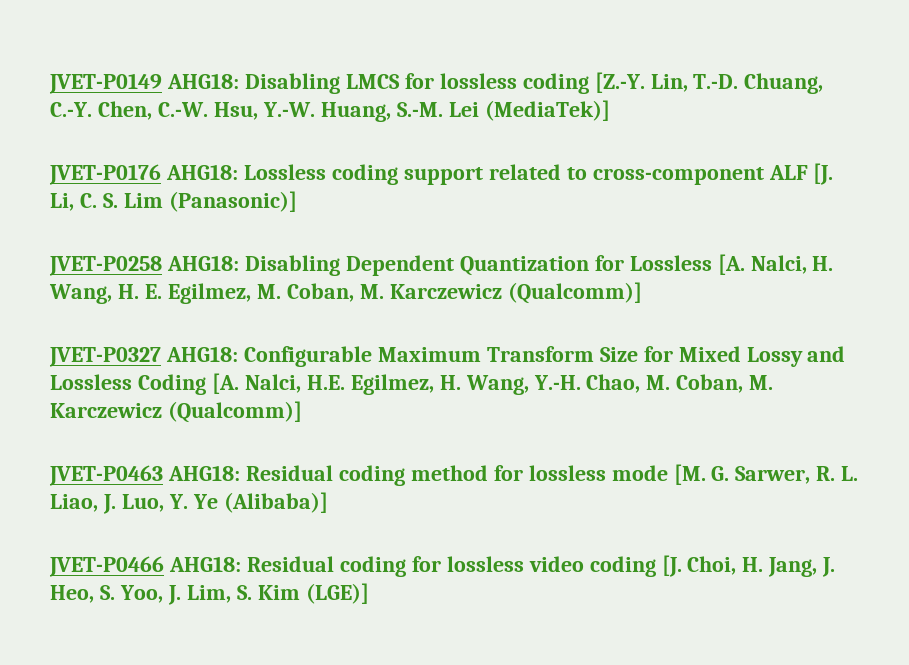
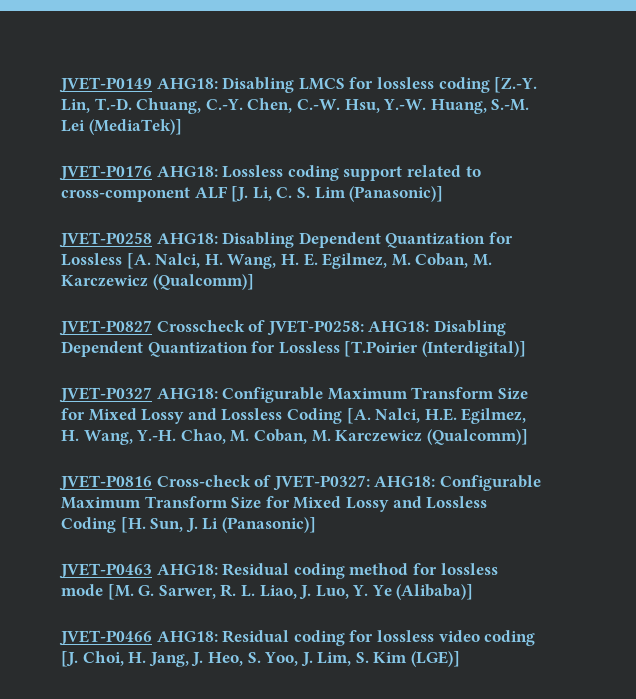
+ JVET-P0827 Crosscheck of JVET-P0258: AHG18: Disabling Dependent Quantization for Lossless [T.Poirier (Interdigital)]
+ JVET-P0816 Cross-check of JVET-P0327: AHG18: Configurable Maximum Transform Size for Mixed Lossy and Lossless Coding [H. Sun, J. Li (Panasonic)]

